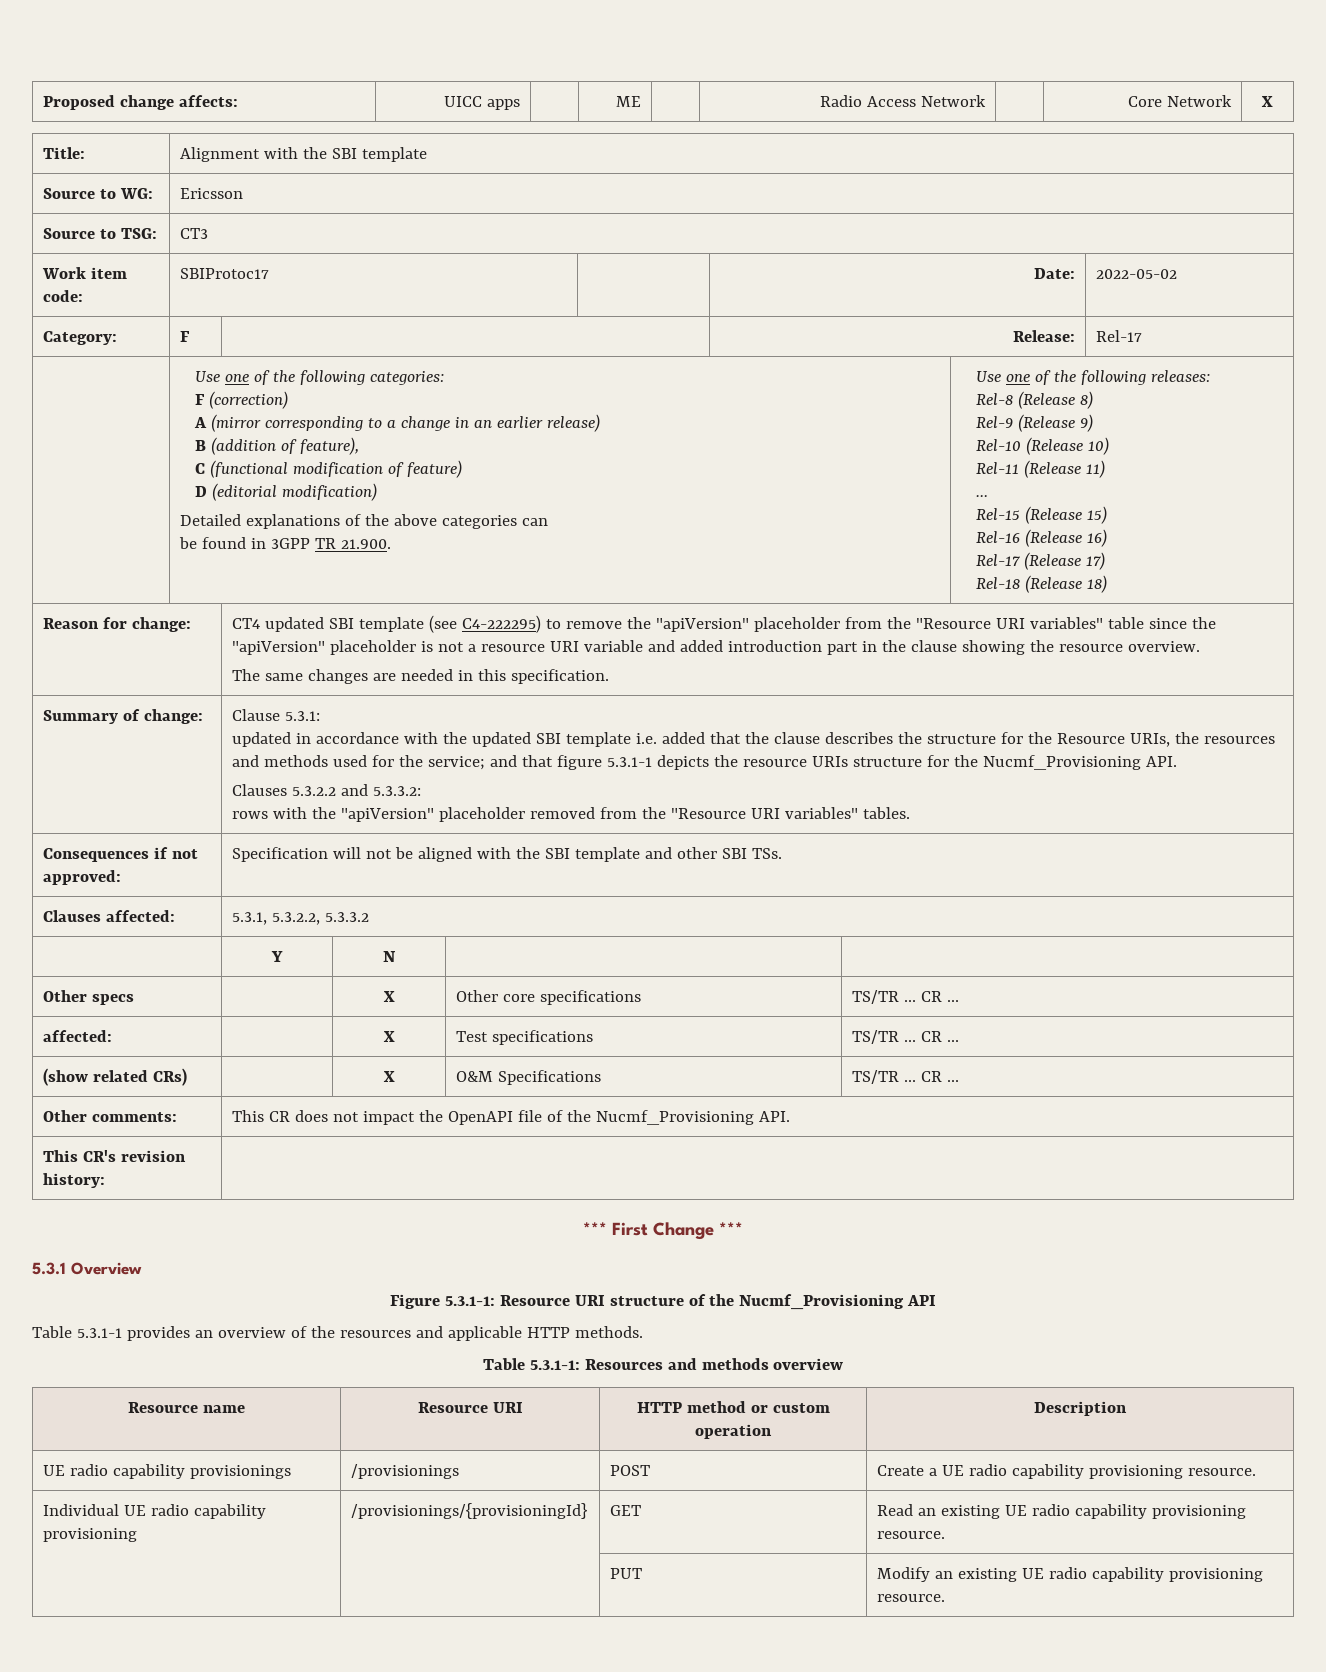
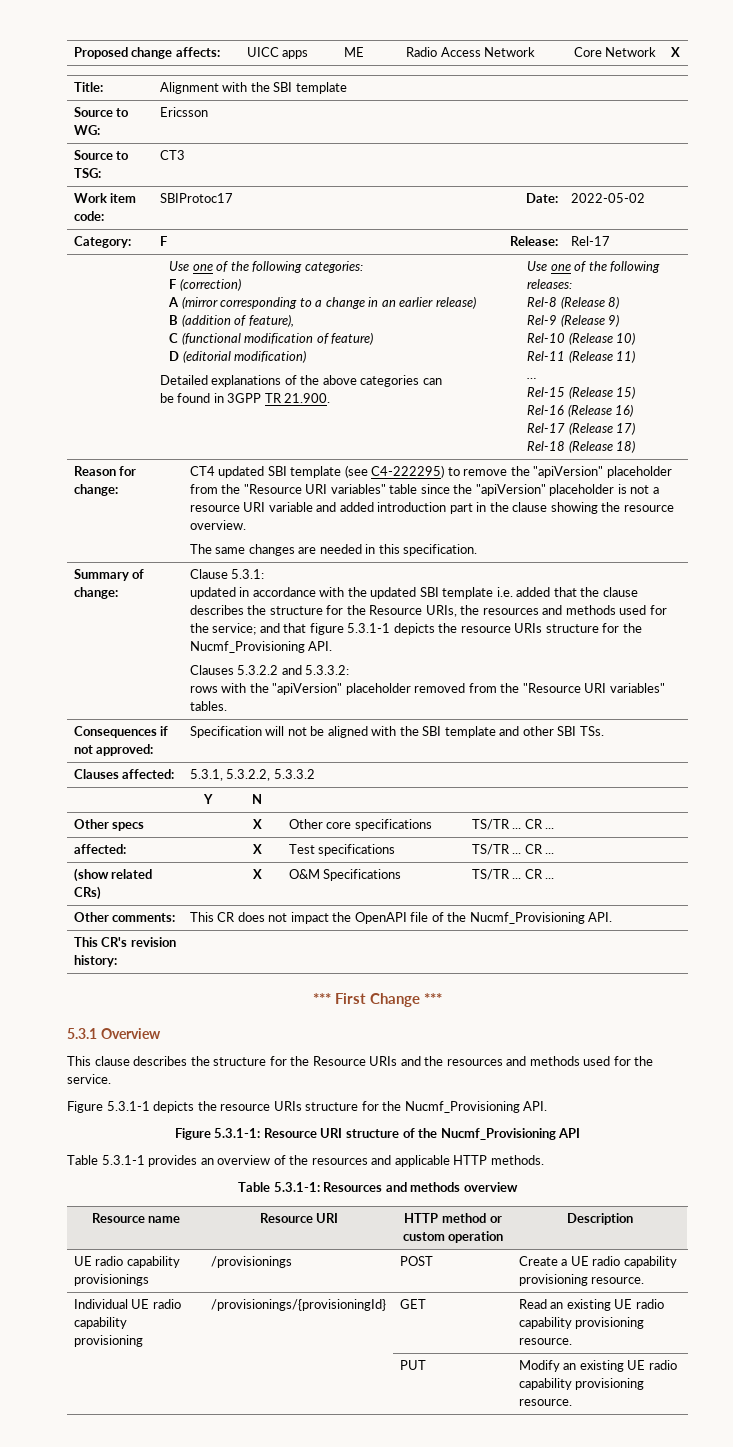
+ This clause describes the structure for the Resource URIs and the resources and methods used for the service.
+ Figure 5.3.1-1 depicts the resource URIs structure for the Nucmf_Provisioning API.

